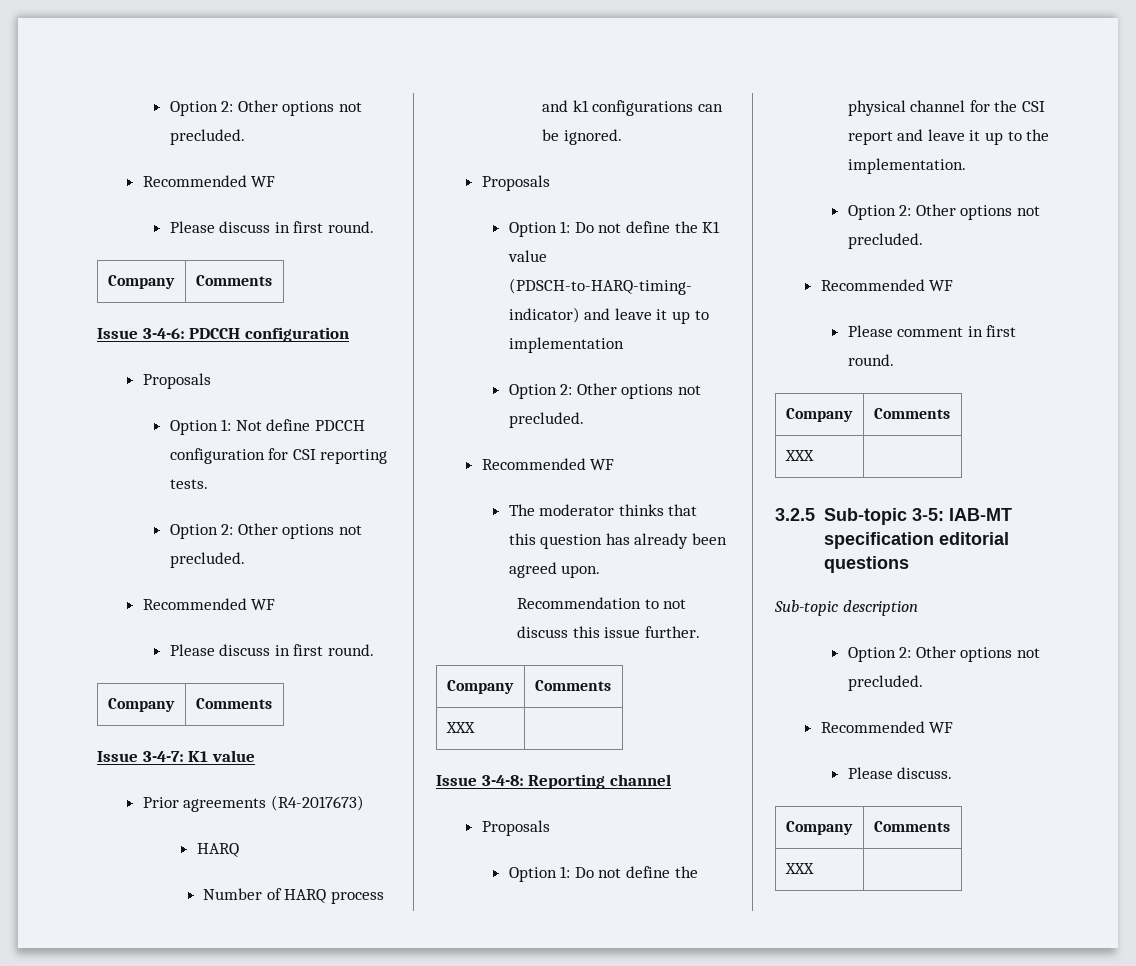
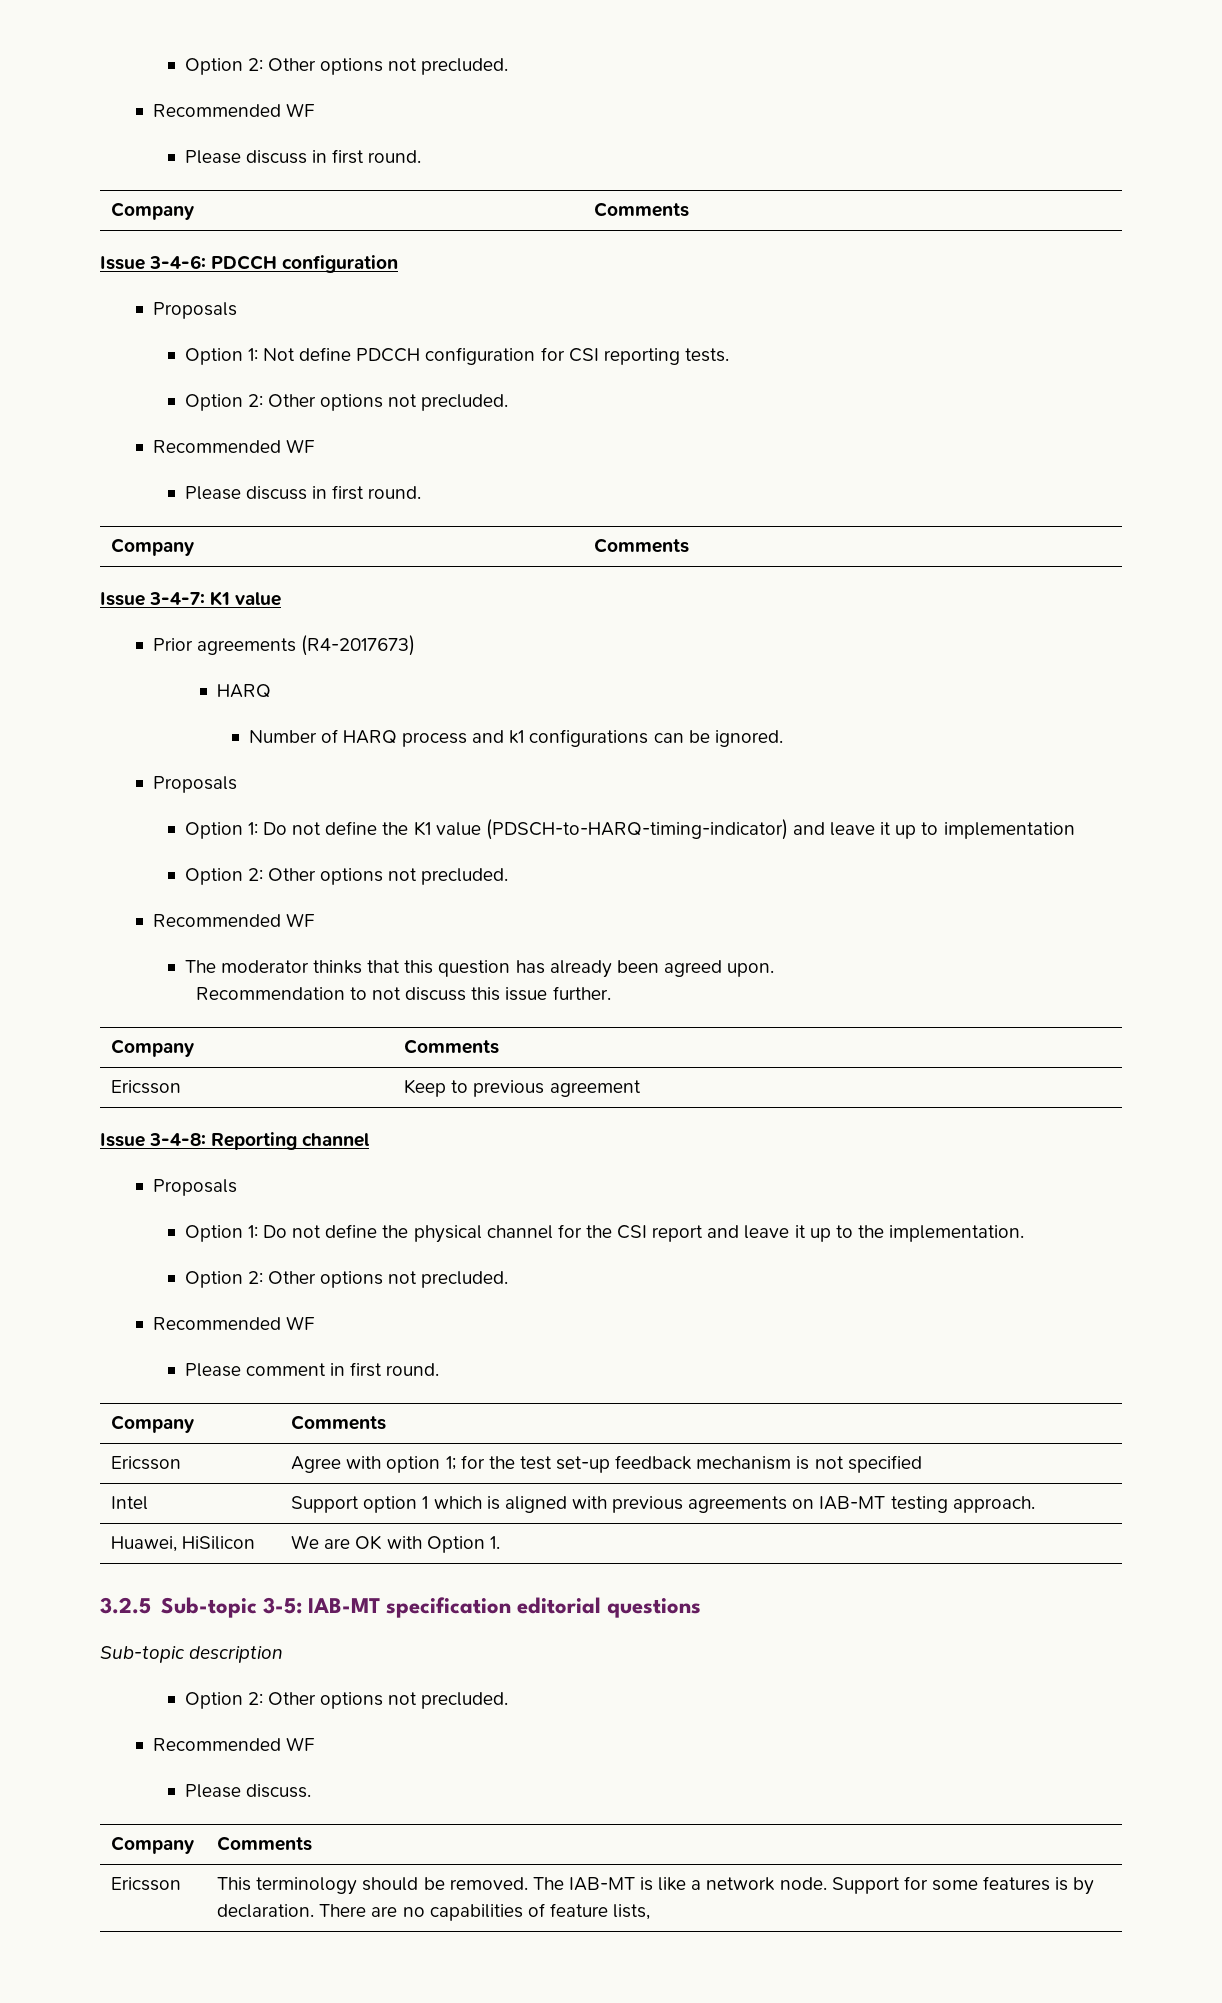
  Recommendation to not discuss this issue further.
  Company | Comments
- XXX |
+ Ericsson | Keep to previous agreement
  Please comment in first round.
  Company | Comments
- XXX |
+ Ericsson | Agree with option 1; for the test set-up feedback mechanism is not specified
+ Intel | Support option 1 which is aligned with previous agreements on IAB-MT testing approach.
+ Huawei, HiSilicon | We are OK with Option 1.
  Please discuss.
  Company | Comments
- XXX |
+ Ericsson | This terminology should be removed. The IAB-MT is like a network node. Support for some features is by declaration. There are no capabilities of feature lists,

